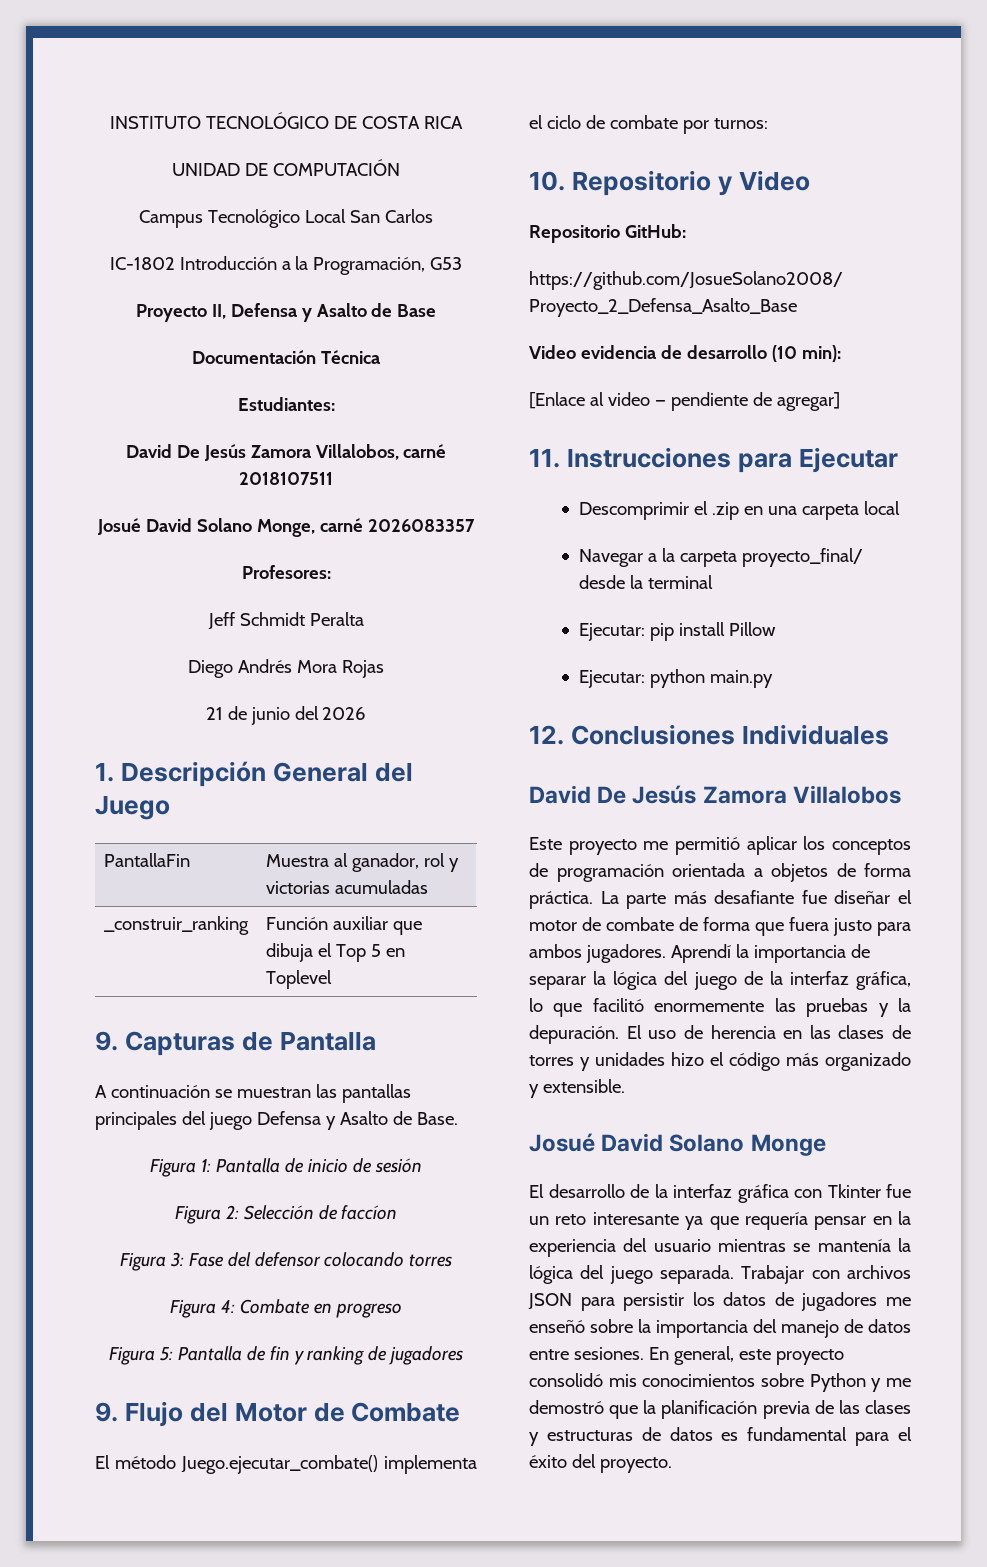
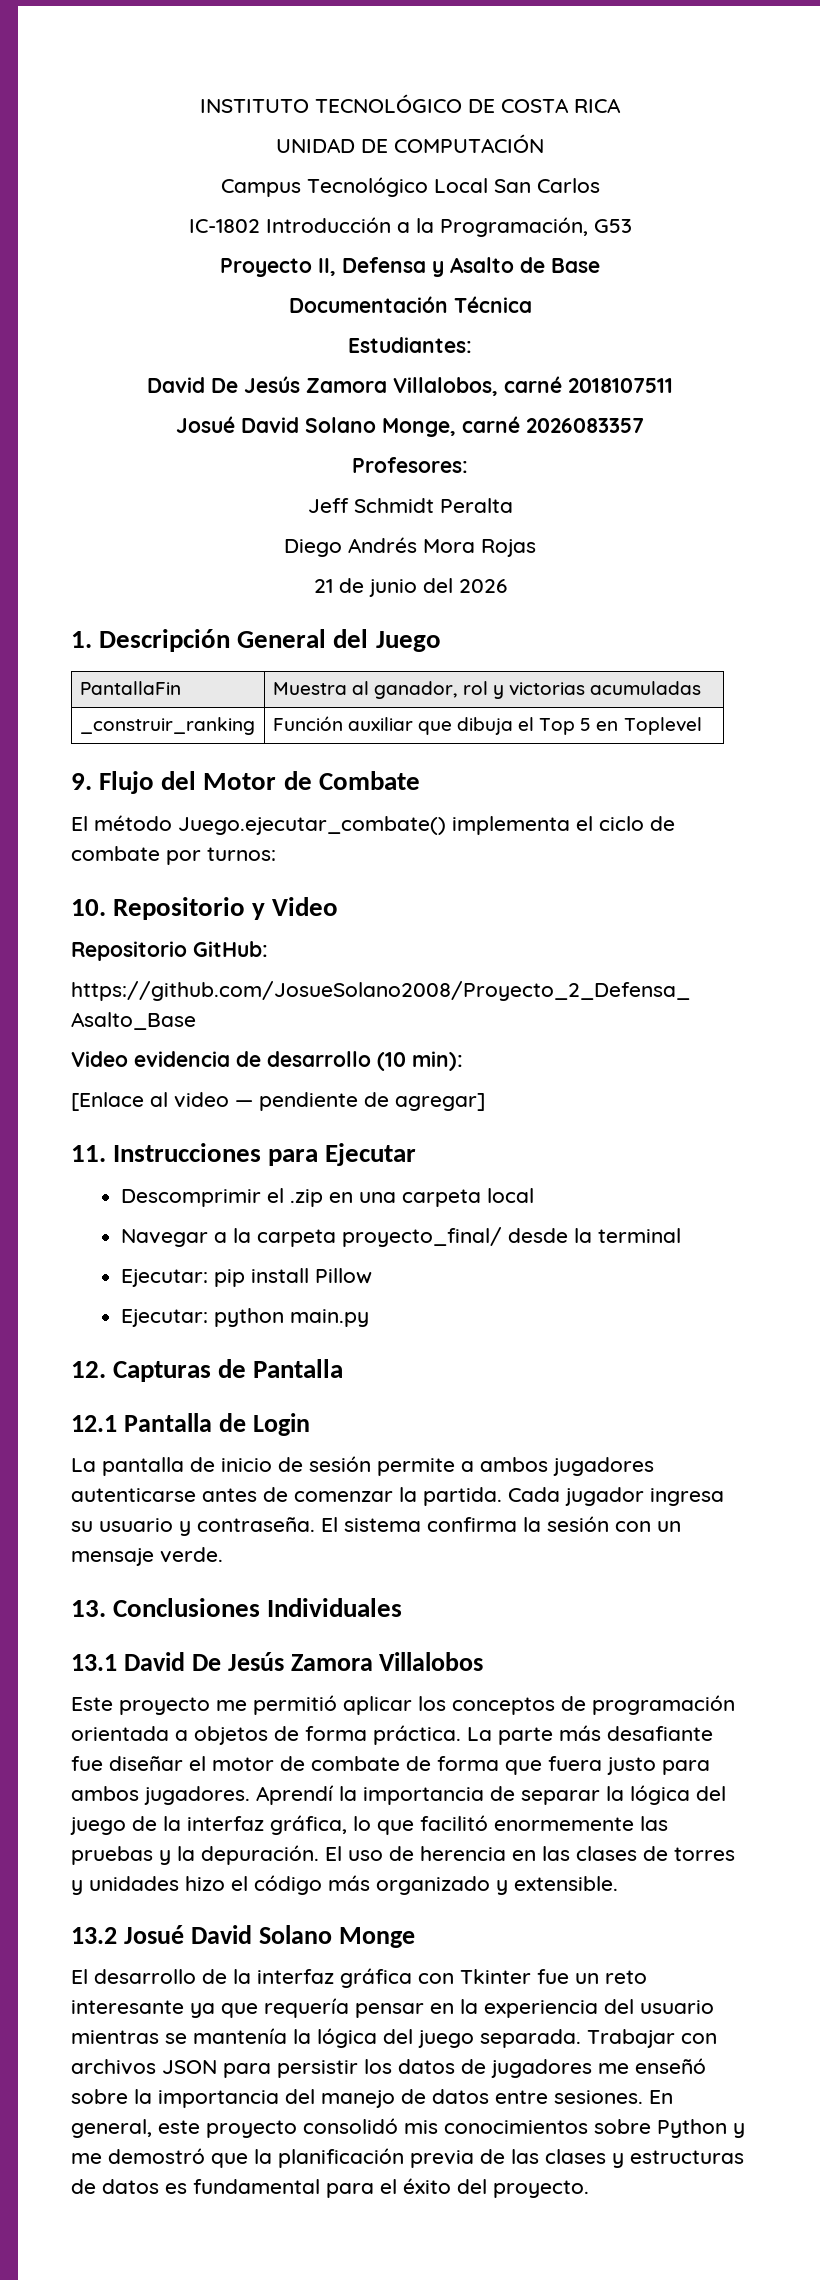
- 9. Capturas de Pantalla
- A continuación se muestran las pantallas principales del juego Defensa y Asalto de Base.
- Figura 1: Pantalla de inicio de sesión
- Figura 2: Selección de faccíon
- Figura 3: Fase del defensor colocando torres
- Figura 4: Combate en progreso
- Figura 5: Pantalla de fin y ranking de jugadores
- 12. Conclusiones Individuales
+ 12. Capturas de Pantalla
+ 12.1 Pantalla de Login
+ La pantalla de inicio de sesión permite a ambos jugadores autenticarse antes de comenzar la partida. Cada jugador ingresa su usuario y contraseña. El sistema confirma la sesión con un mensaje verde.
+ 13. Conclusiones Individuales
- David De Jesús Zamora Villalobos
+ 13.1 David De Jesús Zamora Villalobos
- Josué David Solano Monge
+ 13.2 Josué David Solano Monge

